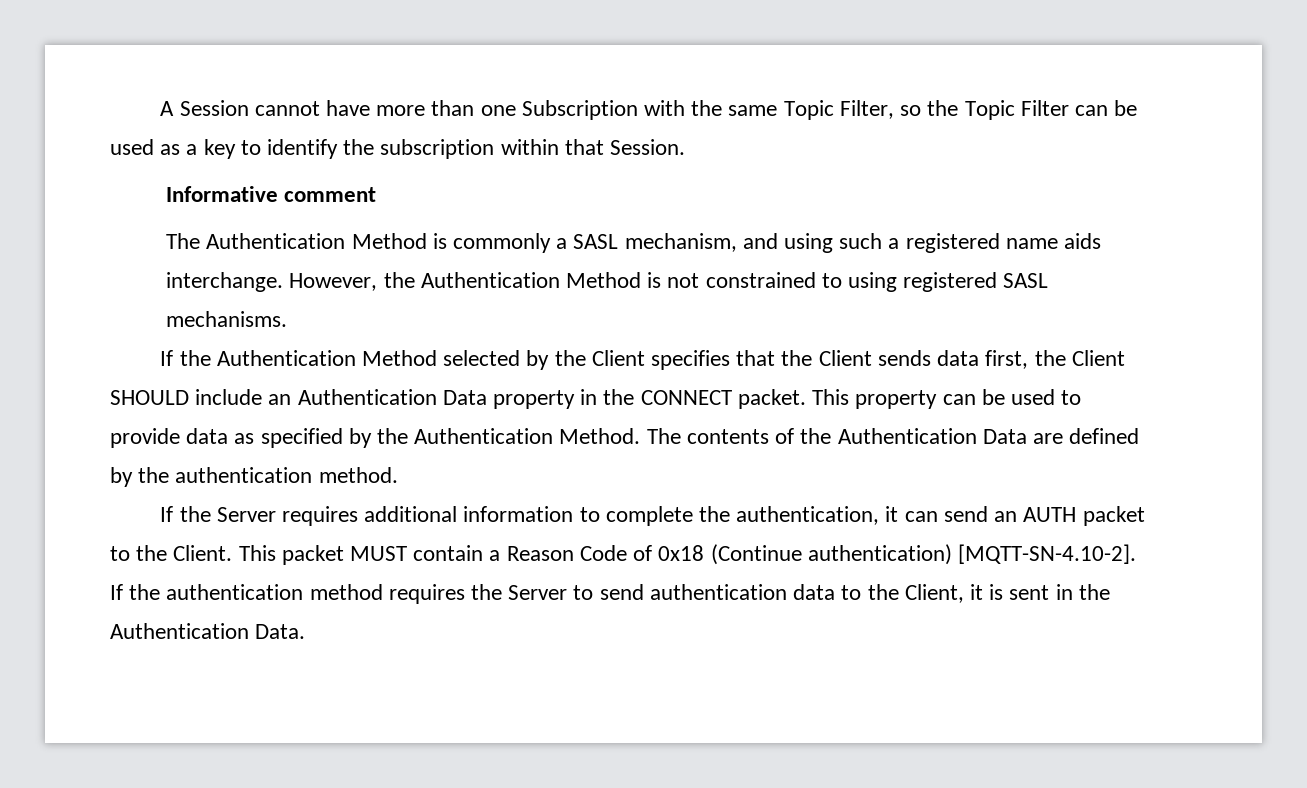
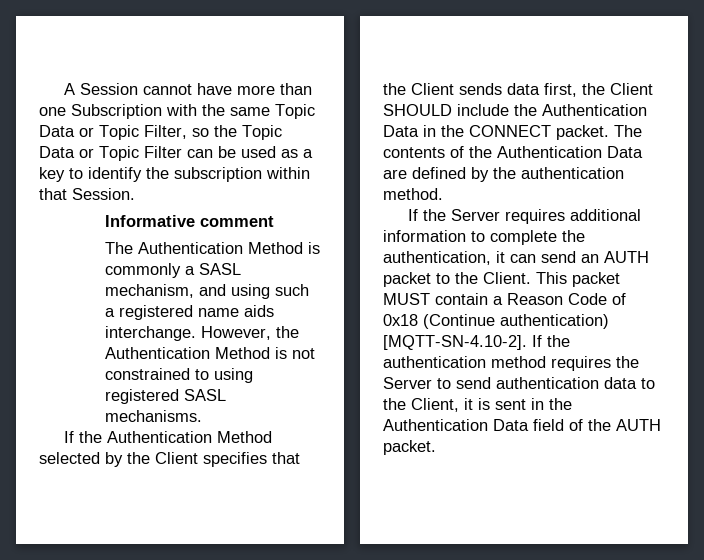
- A Session cannot have more than one Subscription with the same Topic Filter, so the Topic Filter can be used as a key to identify the subscription within that Session.
+ A Session cannot have more than one Subscription with the same Topic Data or Topic Filter, so the Topic Data or Topic Filter can be used as a key to identify the subscription within that Session.
- If the Authentication Method selected by the Client specifies that the Client sends data first, the Client SHOULD include an Authentication Data property in the CONNECT packet.
+ If the Authentication Method selected by the Client specifies that the Client sends data first, the Client SHOULD include the Authentication Data in the CONNECT packet.
- This property can be used to provide data as specified by the Authentication Method.
- This packet MUST contain a Reason Code of 0x18 (Continue authentication) [MQTT-SN-4.10-2]. If the authentication method requires the Server to send authentication data to the Client, it is sent in the Authentication Data.
+ This packet MUST contain a Reason Code of 0x18 (Continue authentication) [MQTT-SN-4.10-2]. If the authentication method requires the Server to send authentication data to the Client, it is sent in the Authentication Data field of the AUTH packet.

